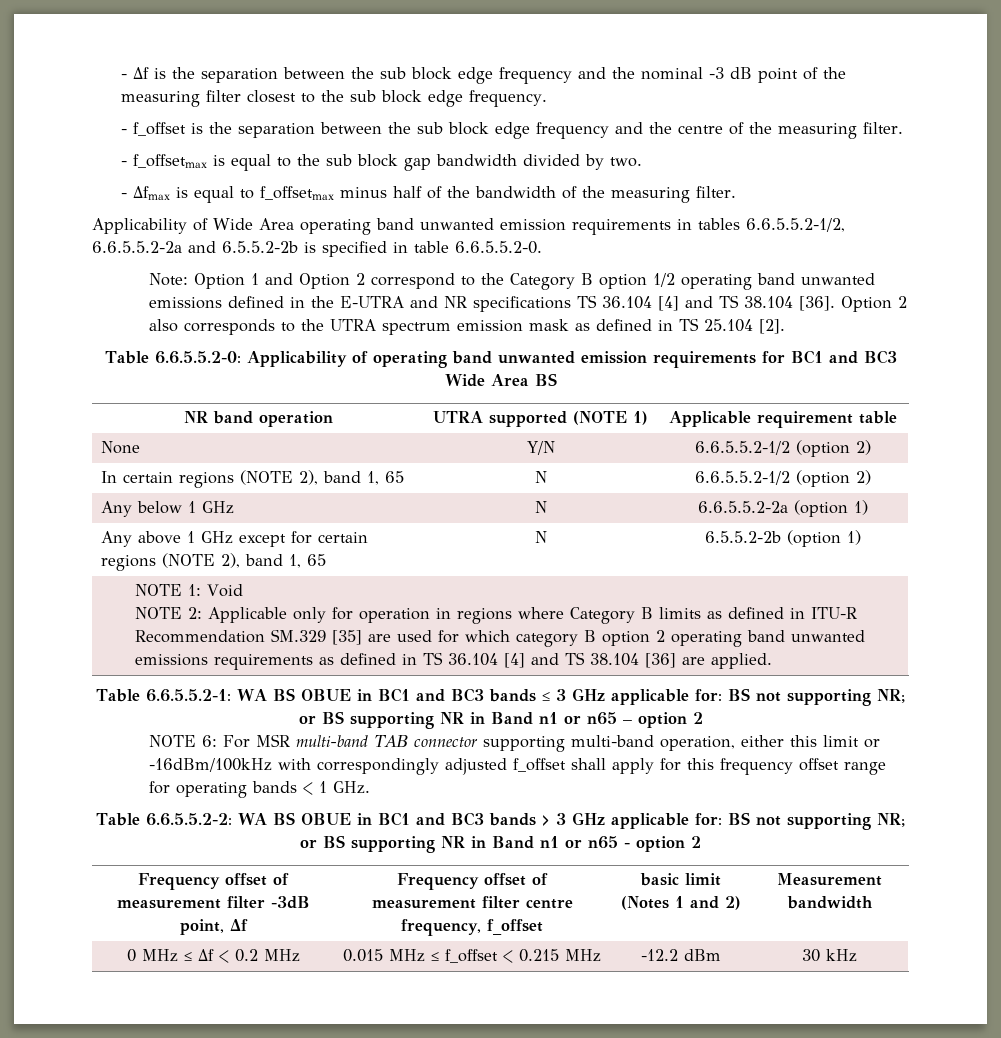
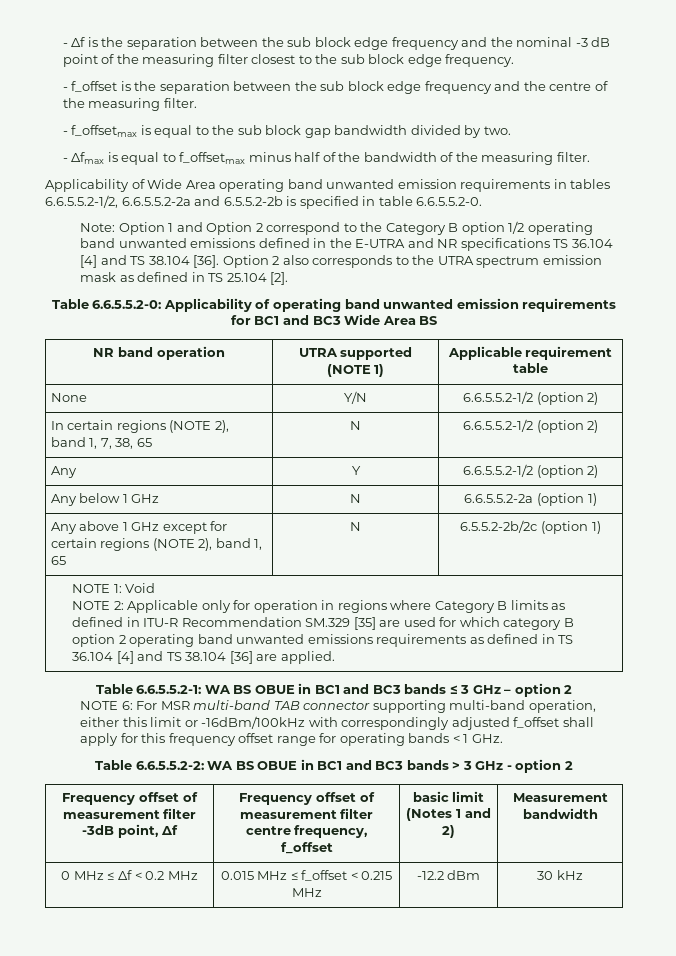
- In certain regions (NOTE 2), band 1, 65 | N | 6.6.5.5.2-1/2 (option 2)
+ In certain regions (NOTE 2), band 1, 7, 38, 65 | N | 6.6.5.5.2-1/2 (option 2)
+ Any | Y | 6.6.5.5.2-1/2 (option 2)
- Any above 1 GHz except for certain regions (NOTE 2), band 1, 65 | N | 6.5.5.2-2b (option 1)
+ Any above 1 GHz except for certain regions (NOTE 2), band 1, 65 | N | 6.5.5.2-2b/2c (option 1)
- Table 6.6.5.5.2-1: WA BS OBUE in BC1 and BC3 bands ≤ 3 GHz applicable for: BS not supporting NR; or BS supporting NR in Band n1 or n65 – option 2
+ Table 6.6.5.5.2-1: WA BS OBUE in BC1 and BC3 bands ≤ 3 GHz – option 2
- Table 6.6.5.5.2-2: WA BS OBUE in BC1 and BC3 bands > 3 GHz applicable for: BS not supporting NR; or BS supporting NR in Band n1 or n65 - option 2
+ Table 6.6.5.5.2-2: WA BS OBUE in BC1 and BC3 bands > 3 GHz - option 2

